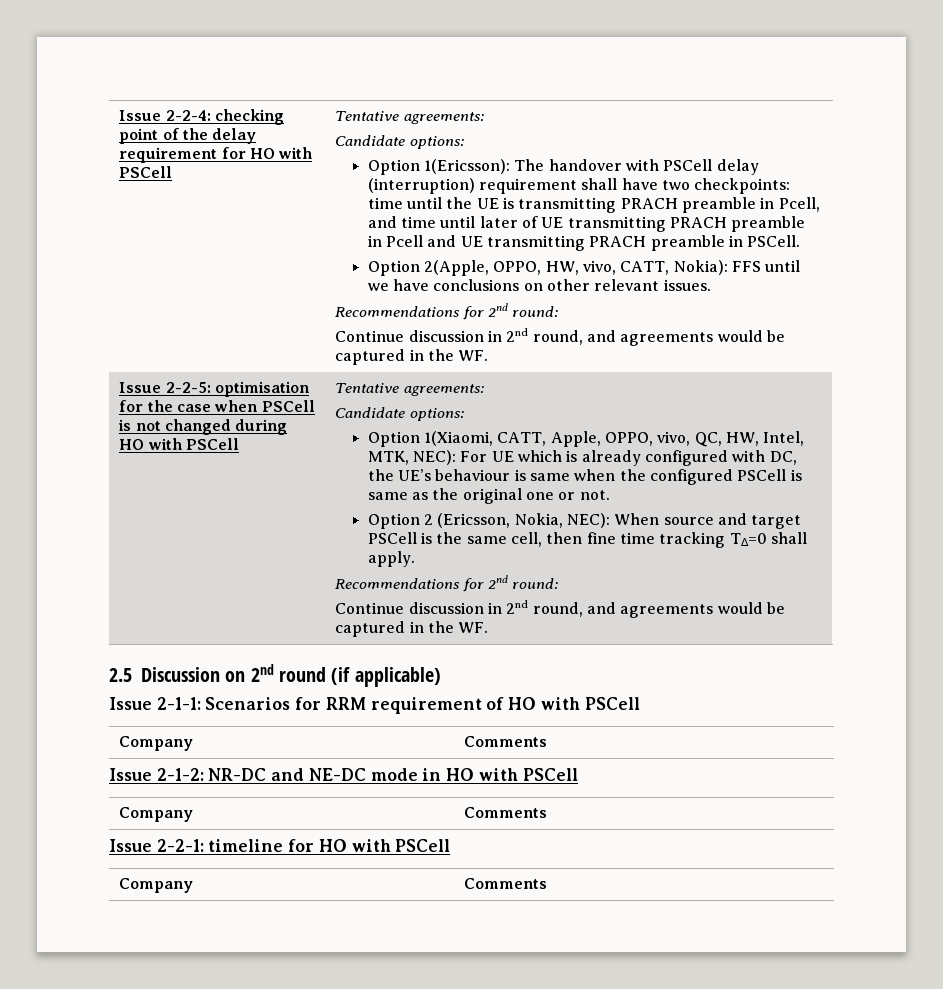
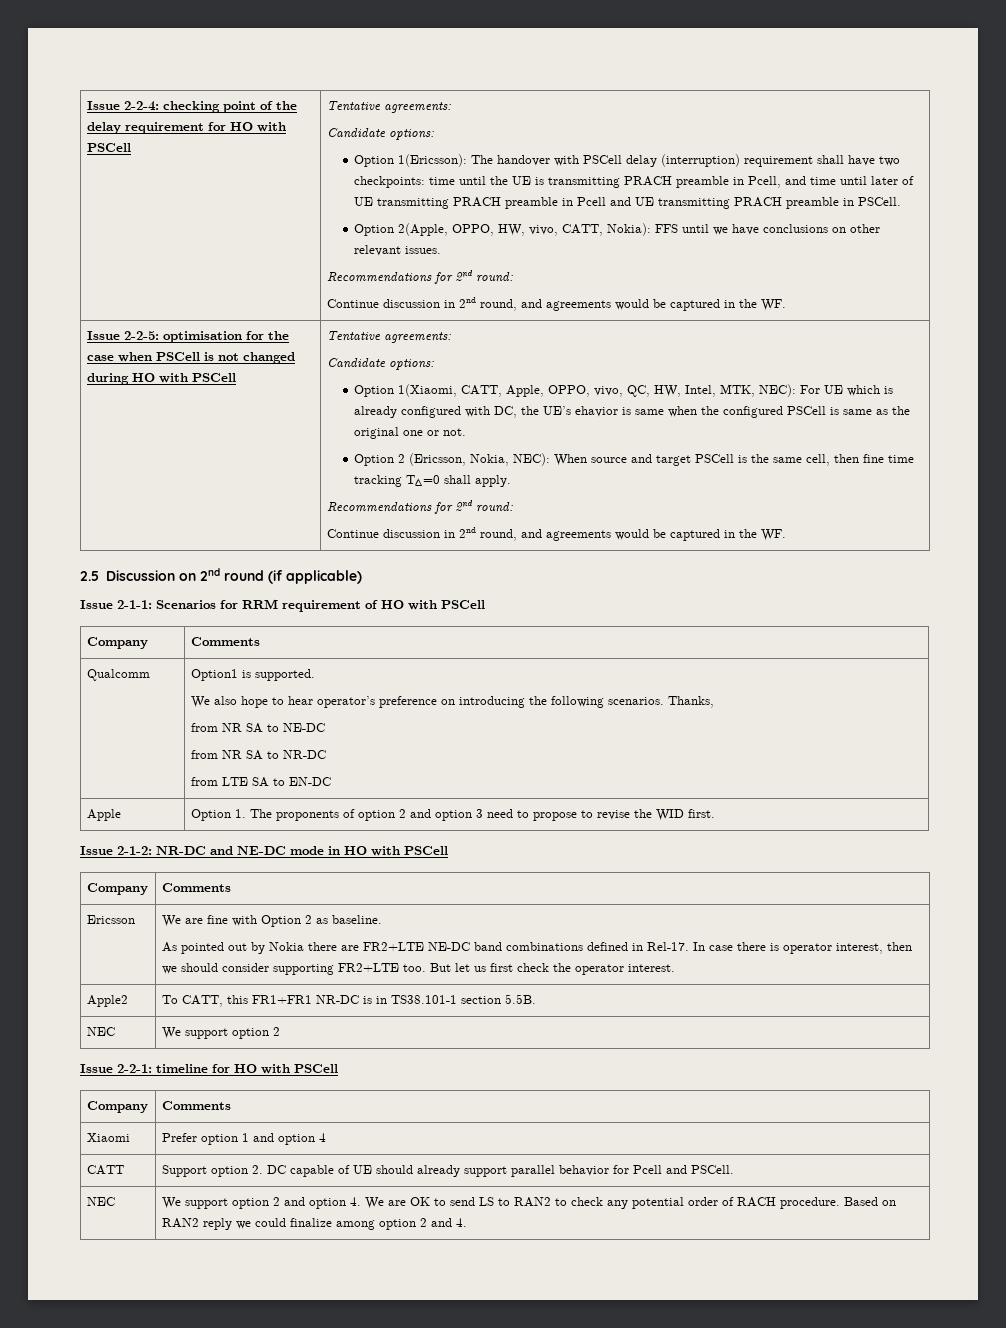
- Option 1(Xiaomi, CATT, Apple, OPPO, vivo, QC, HW, Intel, MTK, NEC): For UE which is already configured with DC, the UE’s behaviour is same when the configured PSCell is same as the original one or not.
+ Option 1(Xiaomi, CATT, Apple, OPPO, vivo, QC, HW, Intel, MTK, NEC): For UE which is already configured with DC, the UE’s ehavior is same when the configured PSCell is same as the original one or not.
+ Qualcomm | Option1 is supported.
+ We also hope to hear operator’s preference on introducing the following scenarios. Thanks,
+ from NR SA to NE-DC
+ from NR SA to NR-DC
+ from LTE SA to EN-DC
+ Apple | Option 1. The proponents of option 2 and option 3 need to propose to revise the WID first.
+ Ericsson | We are fine with Option 2 as baseline.
+ As pointed out by Nokia there are FR2+LTE NE-DC band combinations defined in Rel-17. In case there is operator interest, then we should consider supporting FR2+LTE too. But let us first check the operator interest.
+ Apple2 | To CATT, this FR1+FR1 NR-DC is in TS38.101-1 section 5.5B.
+ NEC | We support option 2
+ Xiaomi | Prefer option 1 and option 4
+ CATT | Support option 2. DC capable of UE should already support parallel behavior for Pcell and PSCell.
+ NEC | We support option 2 and option 4. We are OK to send LS to RAN2 to check any potential order of RACH procedure. Based on RAN2 reply we could finalize among option 2 and 4.

